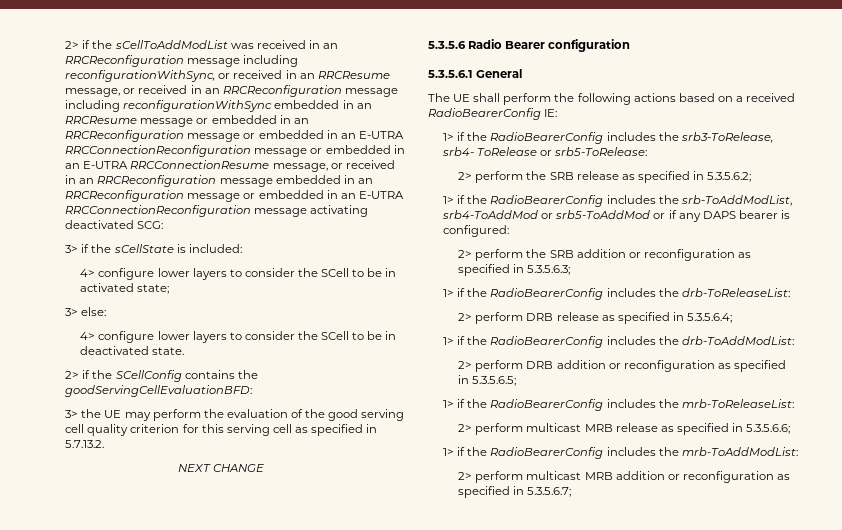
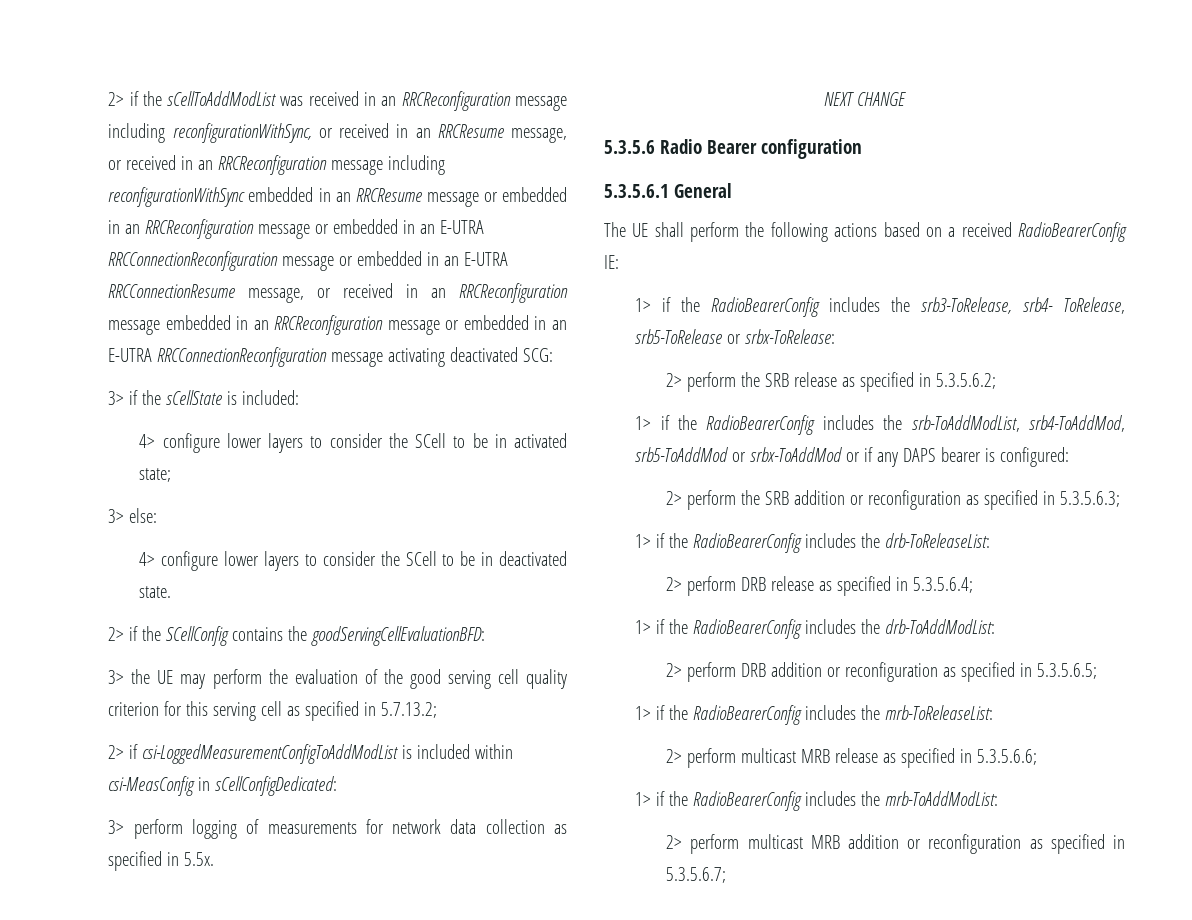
- 3> the UE may perform the evaluation of the good serving cell quality criterion for this serving cell as specified in 5.7.13.2.
+ 3> the UE may perform the evaluation of the good serving cell quality criterion for this serving cell as specified in 5.7.13.2;
+ 2> if csi-LoggedMeasurementConfigToAddModList is included within csi-MeasConfig in sCellConfigDedicated:
+ 3> perform logging of measurements for network data collection as specified in 5.5x.
- 1> if the RadioBearerConfig includes the srb3-ToRelease, srb4- ToRelease or srb5-ToRelease:
+ 1> if the RadioBearerConfig includes the srb3-ToRelease, srb4- ToRelease, srb5-ToRelease or srbx-ToRelease:
- 1> if the RadioBearerConfig includes the srb-ToAddModList, srb4-ToAddMod or srb5-ToAddMod or if any DAPS bearer is configured:
+ 1> if the RadioBearerConfig includes the srb-ToAddModList, srb4-ToAddMod, srb5-ToAddMod or srbx-ToAddMod or if any DAPS bearer is configured:

